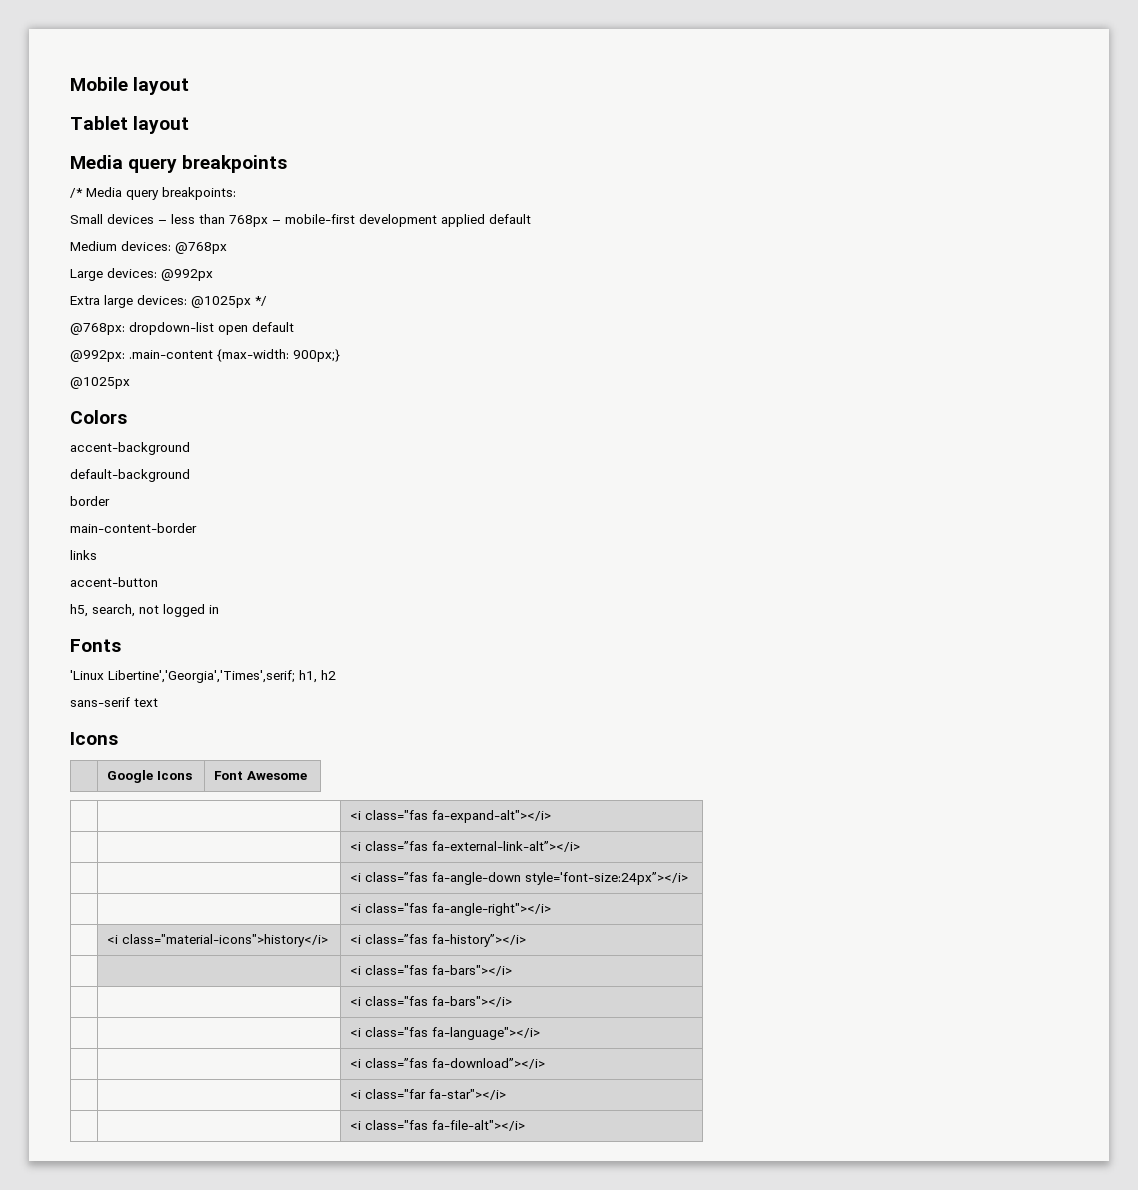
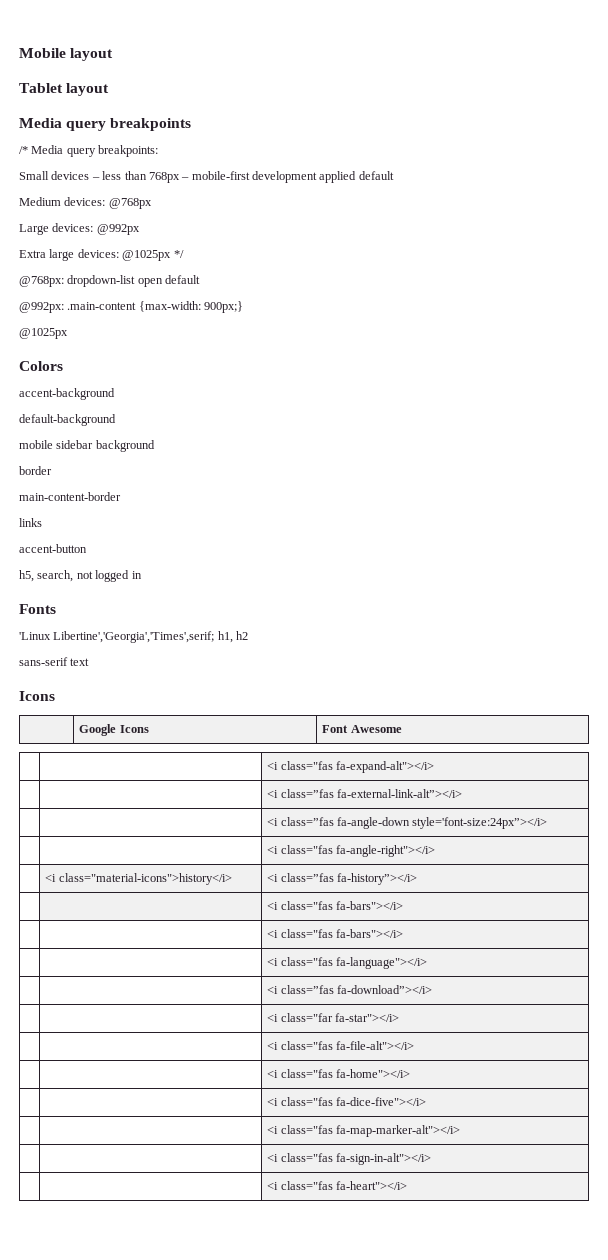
+ mobile sidebar background
+ | | <i class="fas fa-home"></i>
+ | | <i class="fas fa-dice-five"></i>
+ | | <i class="fas fa-map-marker-alt"></i>
+ | | <i class="fas fa-sign-in-alt"></i>
+ | | <i class="fas fa-heart"></i>

